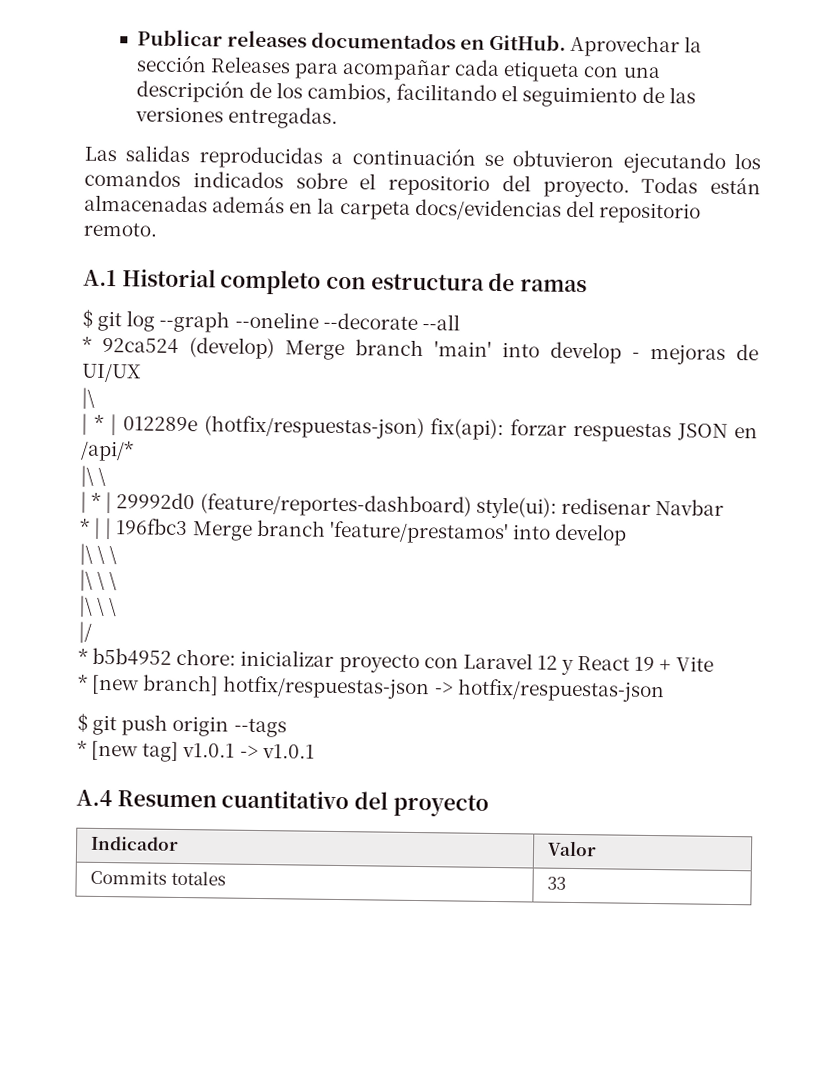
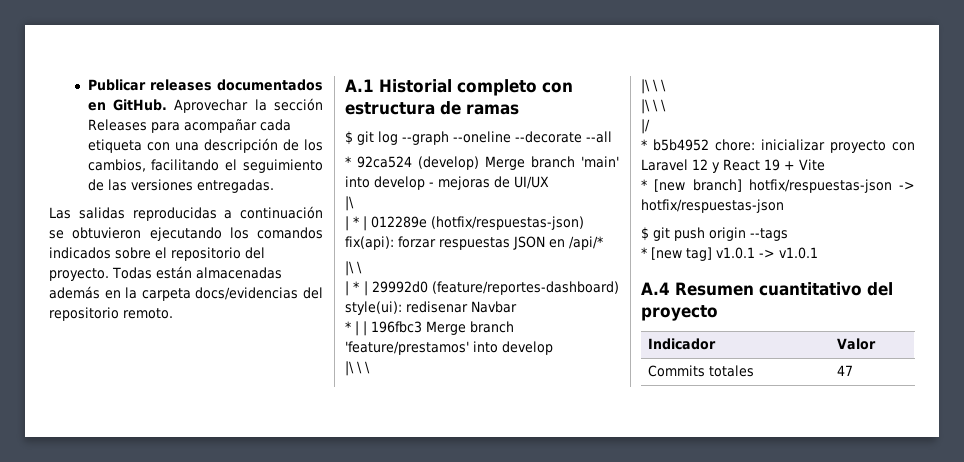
- Commits totales | 33
+ Commits totales | 47

